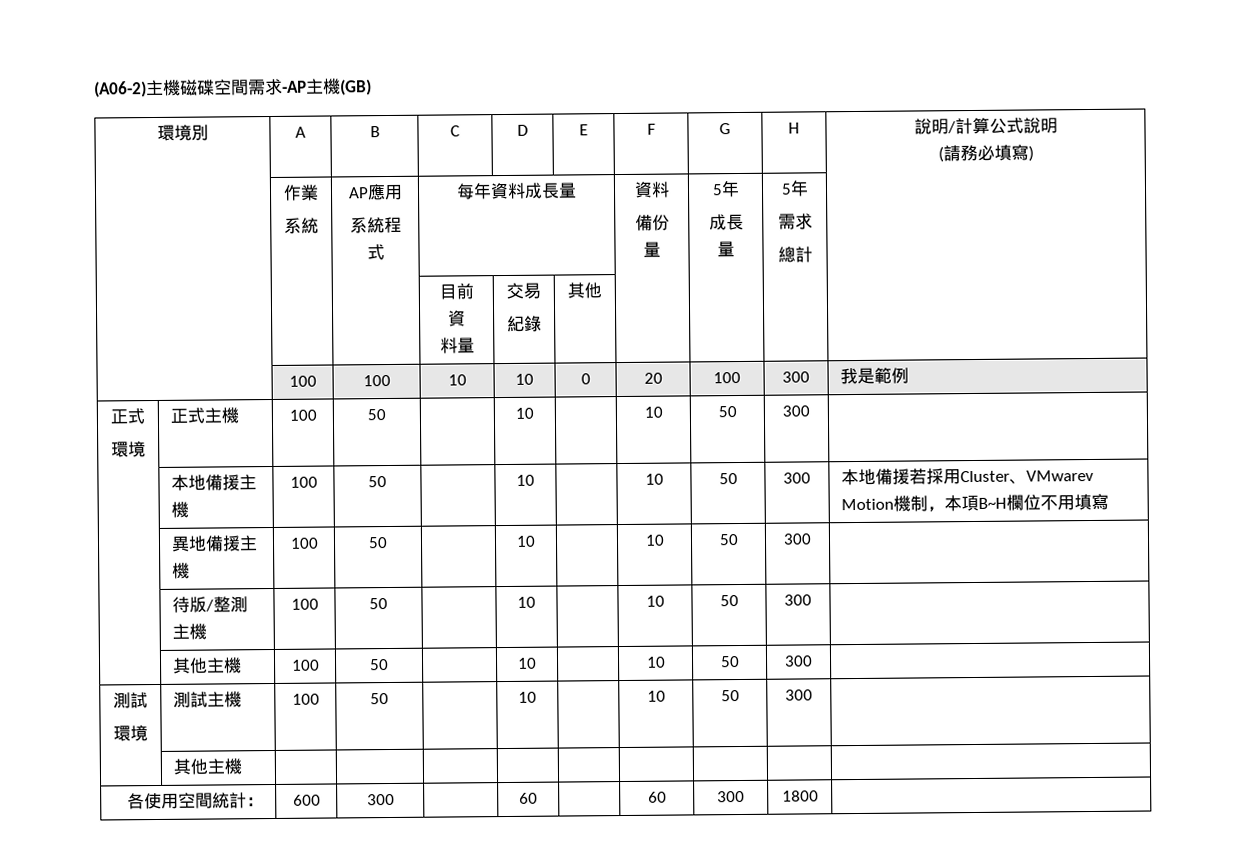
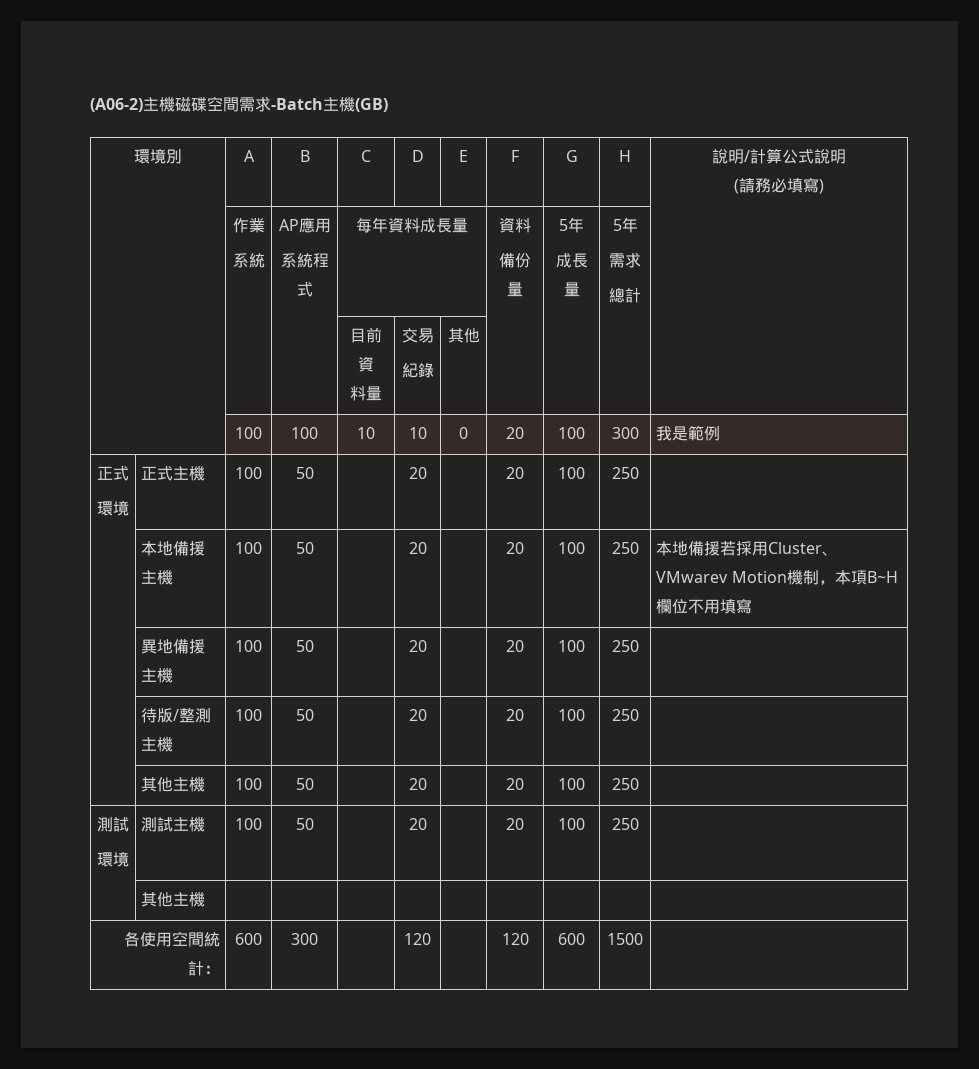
- (A06-2)主機磁碟空間需求-AP主機(GB)
+ (A06-2)主機磁碟空間需求-Batch主機(GB)
  | 100 | 100 | 10 | 10 | 0 | 20 | 100 | 300 | 我是範例
  正式
- 環境 | 正式主機 | 100 | 50 | | 10 | | 10 | 50 | 300 |
+ 環境 | 正式主機 | 100 | 50 | | 20 | | 20 | 100 | 250 |
- | 本地備援主機 | 100 | 50 | | 10 | | 10 | 50 | 300 | 本地備援若採用Cluster、VMwarev Motion機制，本項B~H欄位不用填寫
+ | 本地備援主機 | 100 | 50 | | 20 | | 20 | 100 | 250 | 本地備援若採用Cluster、VMwarev Motion機制，本項B~H欄位不用填寫
- | 異地備援主機 | 100 | 50 | | 10 | | 10 | 50 | 300 |
+ | 異地備援主機 | 100 | 50 | | 20 | | 20 | 100 | 250 |
- | 待版/整測主機 | 100 | 50 | | 10 | | 10 | 50 | 300 |
+ | 待版/整測主機 | 100 | 50 | | 20 | | 20 | 100 | 250 |
- | 其他主機 | 100 | 50 | | 10 | | 10 | 50 | 300 |
+ | 其他主機 | 100 | 50 | | 20 | | 20 | 100 | 250 |
  測試
- 環境 | 測試主機 | 100 | 50 | | 10 | | 10 | 50 | 300 |
+ 環境 | 測試主機 | 100 | 50 | | 20 | | 20 | 100 | 250 |
- 各使用空間統計： | 600 | 300 | | 60 | | 60 | 300 | 1800 |
+ 各使用空間統計： | 600 | 300 | | 120 | | 120 | 600 | 1500 |

